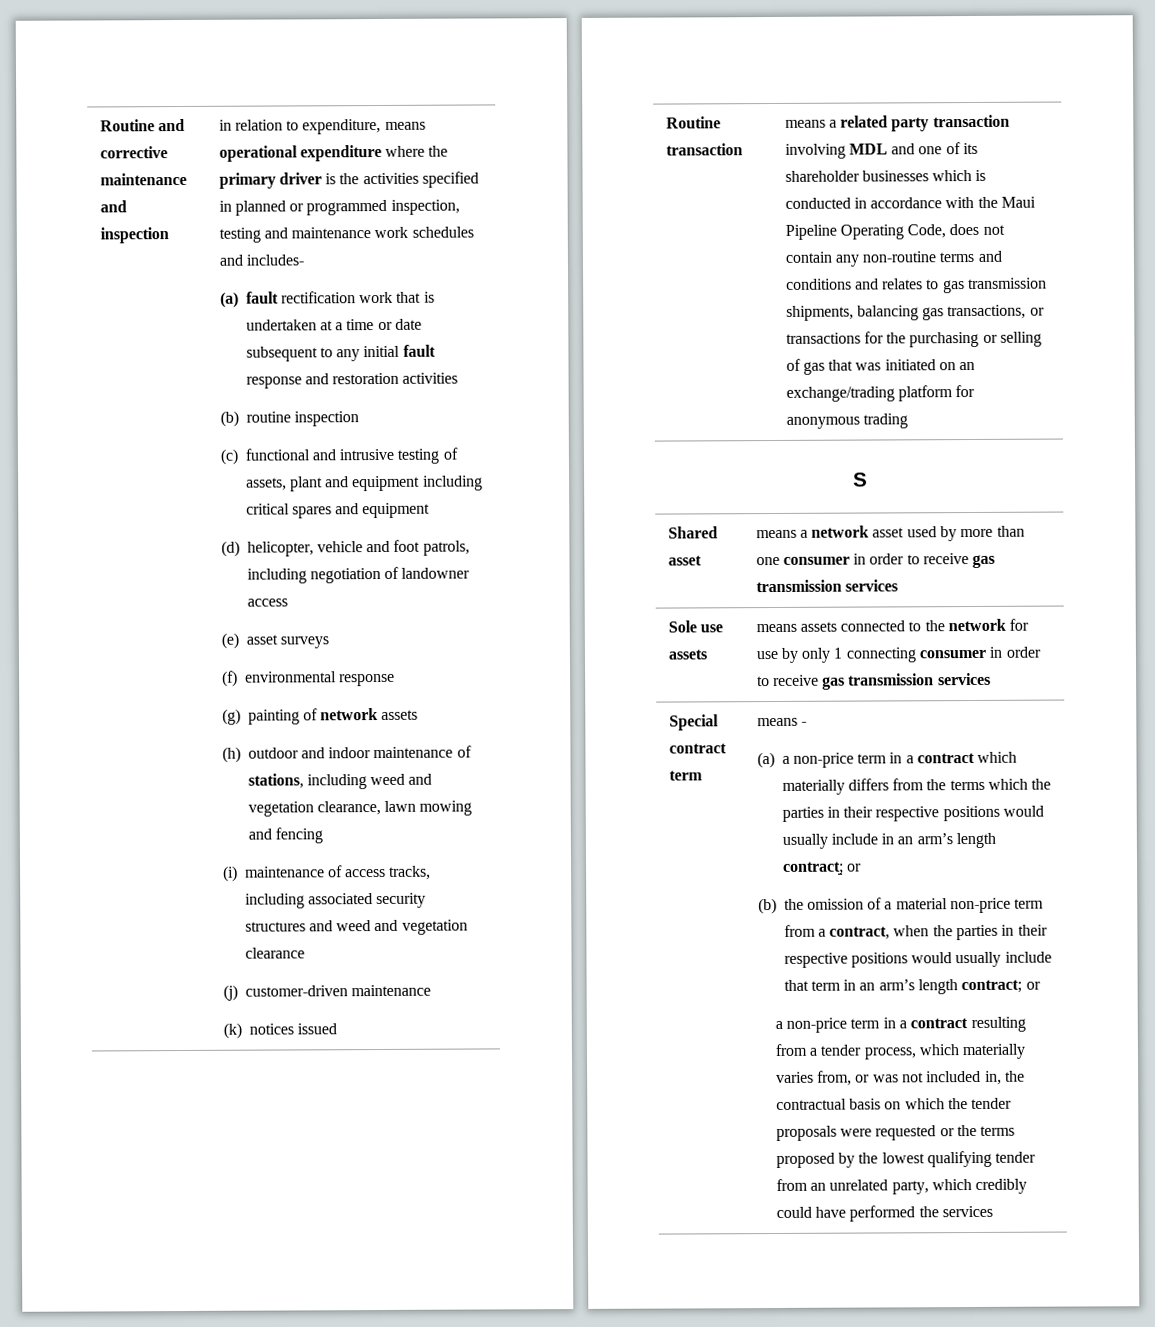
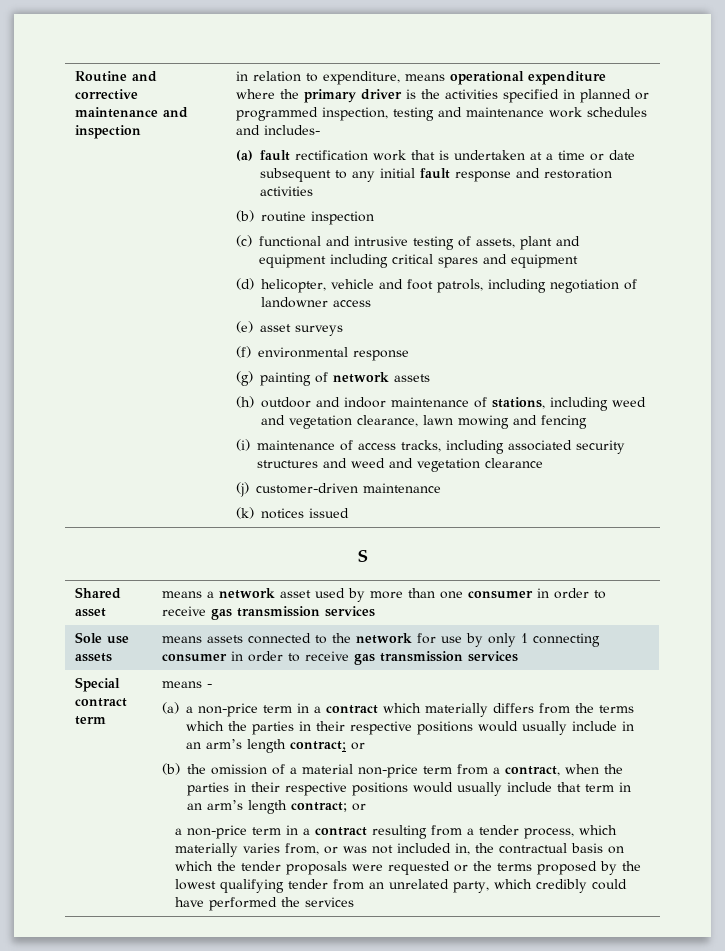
- Routine transaction | means a related party transaction involving MDL and one of its shareholder businesses which is conducted in accordance with the Maui Pipeline Operating Code, does not contain any non-routine terms and conditions and relates to gas transmission shipments, balancing gas transactions, or transactions for the purchasing or selling of gas that was initiated on an exchange/trading platform for anonymous trading

